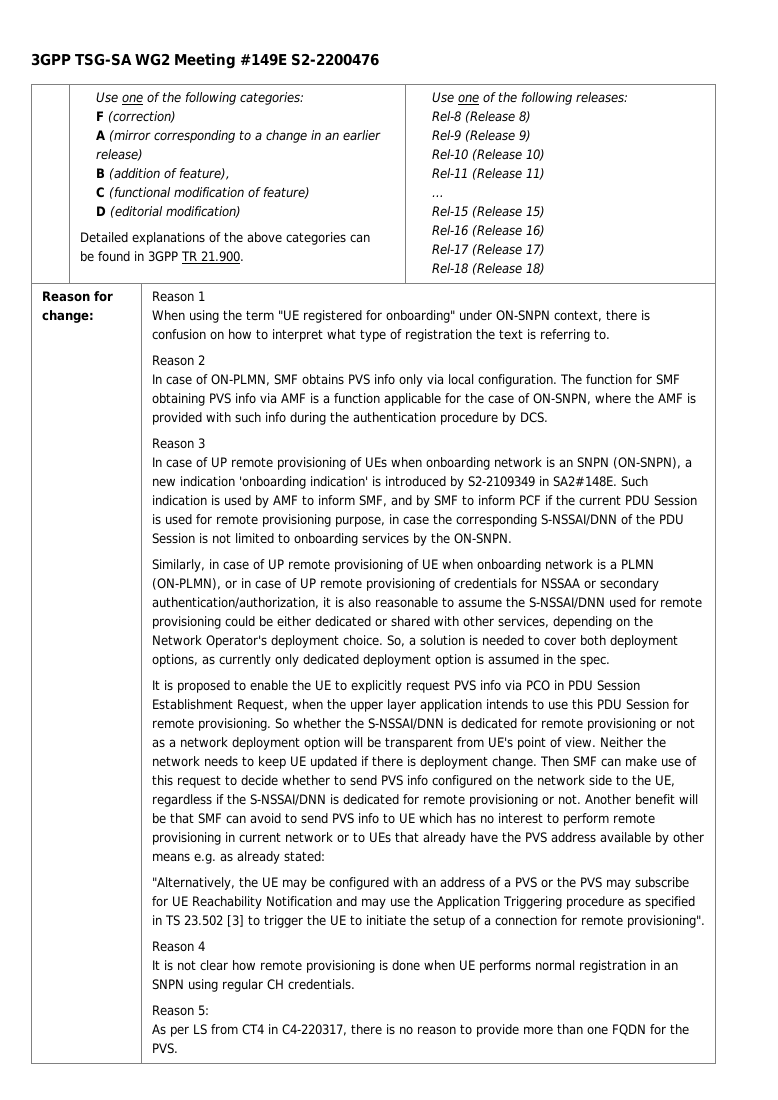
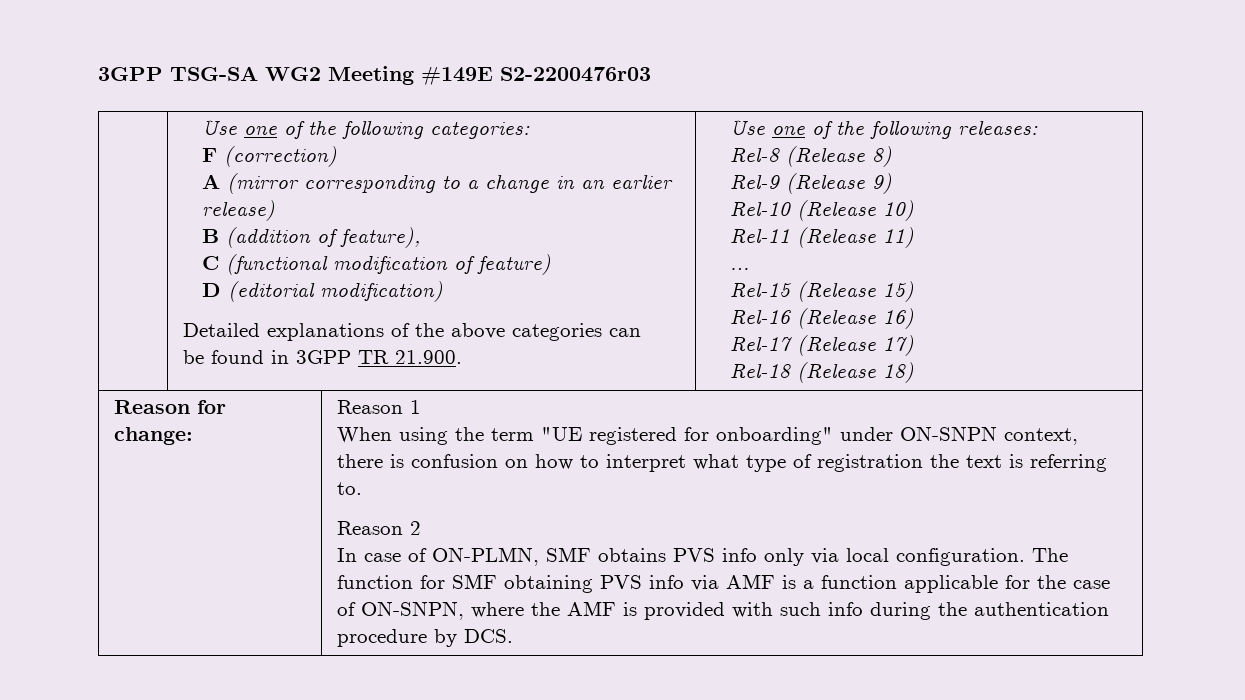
- 3GPP TSG-SA WG2 Meeting #149E S2-2200476
+ 3GPP TSG-SA WG2 Meeting #149E S2-2200476r03
- Reason 3
- In case of UP remote provisioning of UEs when onboarding network is an SNPN (ON-SNPN), a new indication 'onboarding indication' is introduced by S2-2109349 in SA2#148E. Such indication is used by AMF to inform SMF, and by SMF to inform PCF if the current PDU Session is used for remote provisioning purpose, in case the corresponding S-NSSAI/DNN of the PDU Session is not limited to onboarding services by the ON-SNPN.
- Similarly, in case of UP remote provisioning of UE when onboarding network is a PLMN (ON-PLMN), or in case of UP remote provisioning of credentials for NSSAA or secondary authentication/authorization, it is also reasonable to assume the S-NSSAI/DNN used for remote provisioning could be either dedicated or shared with other services, depending on the Network Operator's deployment choice. So, a solution is needed to cover both deployment options, as currently only dedicated deployment option is assumed in the spec.
- It is proposed to enable the UE to explicitly request PVS info via PCO in PDU Session Establishment Request, when the upper layer application intends to use this PDU Session for remote provisioning. So whether the S-NSSAI/DNN is dedicated for remote provisioning or not as a network deployment option will be transparent from UE's point of view. Neither the network needs to keep UE updated if there is deployment change. Then SMF can make use of this request to decide whether to send PVS info configured on the network side to the UE, regardless if the S-NSSAI/DNN is dedicated for remote provisioning or not. Another benefit will be that SMF can avoid to send PVS info to UE which has no interest to perform remote provisioning in current network or to UEs that already have the PVS address available by other means e.g. as already stated:
- "Alternatively, the UE may be configured with an address of a PVS or the PVS may subscribe for UE Reachability Notification and may use the Application Triggering procedure as specified in TS 23.502 [3] to trigger the UE to initiate the setup of a connection for remote provisioning".
- Reason 4
- It is not clear how remote provisioning is done when UE performs normal registration in an SNPN using regular CH credentials.
- Reason 5:
- As per LS from CT4 in C4-220317, there is no reason to provide more than one FQDN for the PVS.

